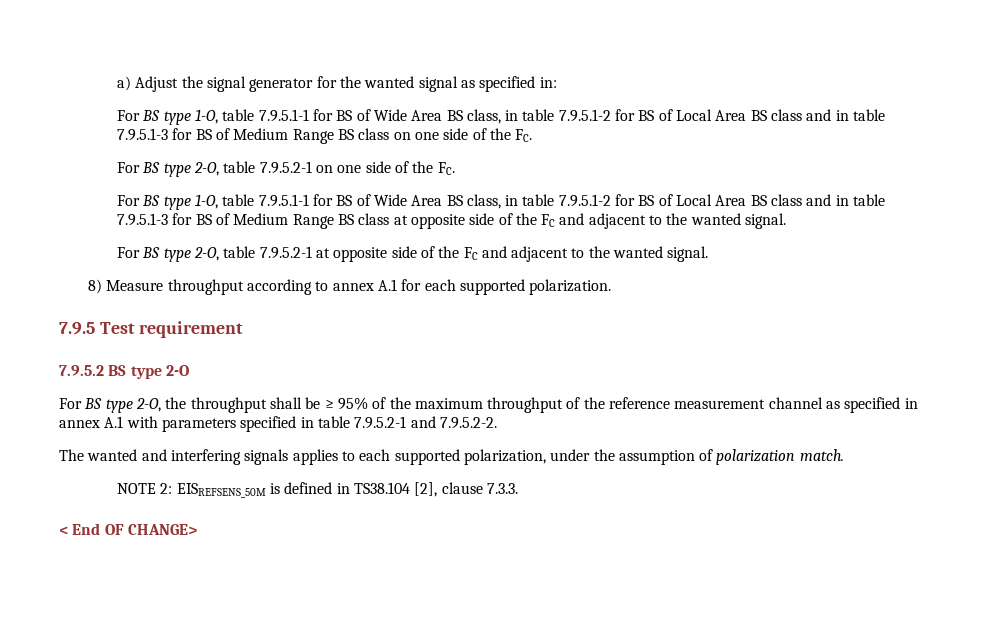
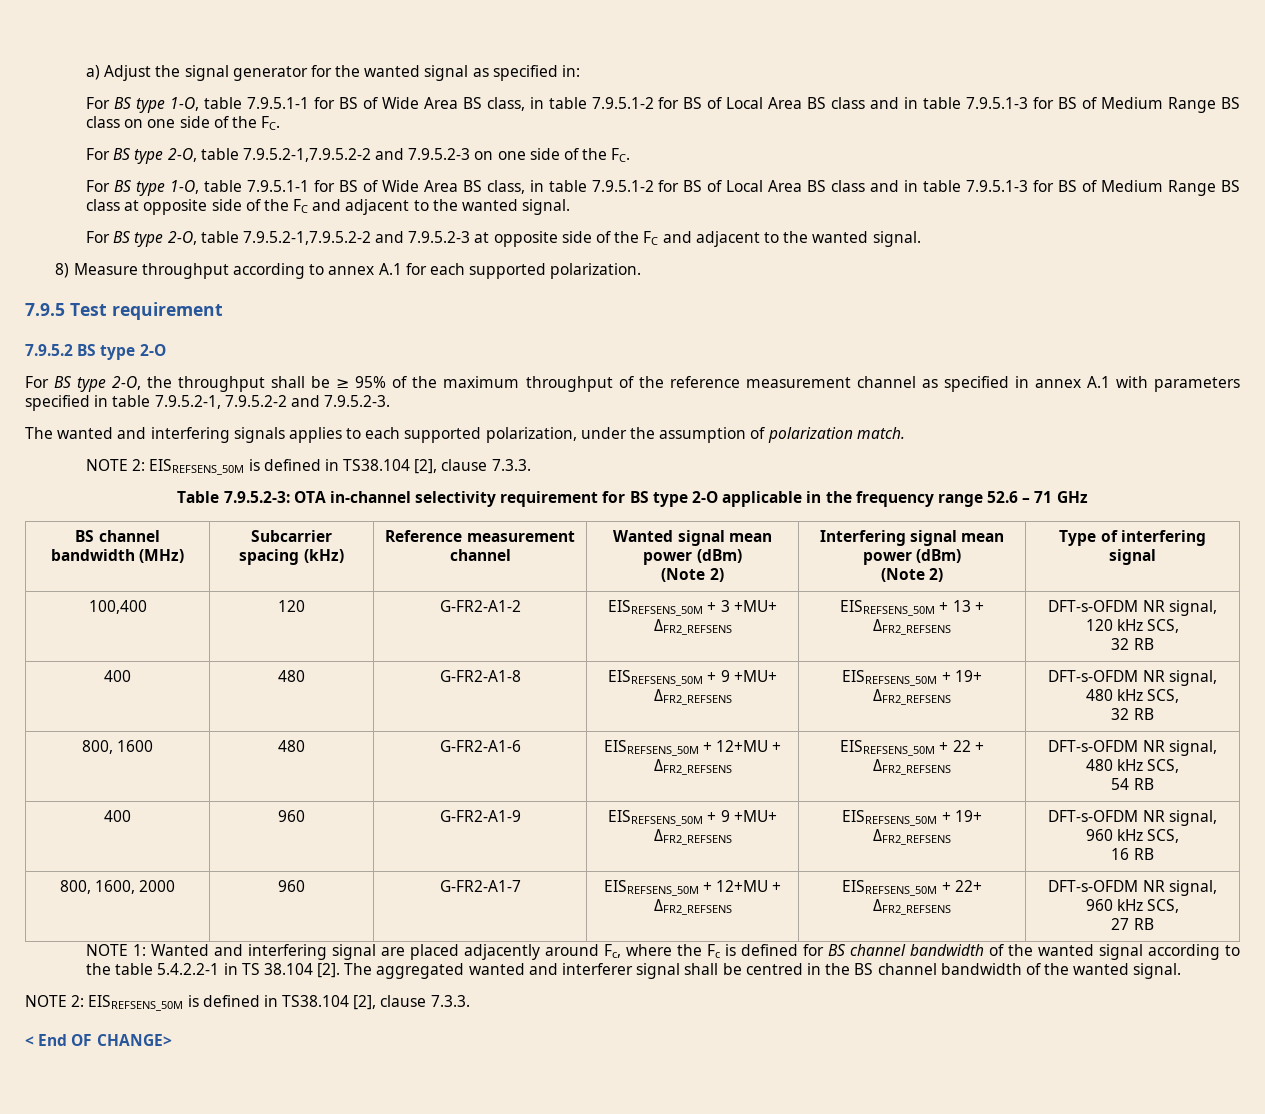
- For BS type 2-O, table 7.9.5.2-1 on one side of the FC.
+ For BS type 2-O, table 7.9.5.2-1,7.9.5.2-2 and 7.9.5.2-3 on one side of the FC.
- For BS type 2-O, table 7.9.5.2-1 at opposite side of the FC and adjacent to the wanted signal.
+ For BS type 2-O, table 7.9.5.2-1,7.9.5.2-2 and 7.9.5.2-3 at opposite side of the FC and adjacent to the wanted signal.
- For BS type 2-O, the throughput shall be ≥ 95% of the maximum throughput of the reference measurement channel as specified in annex A.1 with parameters specified in table 7.9.5.2-1 and 7.9.5.2-2.
+ For BS type 2-O, the throughput shall be ≥ 95% of the maximum throughput of the reference measurement channel as specified in annex A.1 with parameters specified in table 7.9.5.2-1, 7.9.5.2-2 and 7.9.5.2-3.
+ Table 7.9.5.2-3: OTA in-channel selectivity requirement for BS type 2-O applicable in the frequency range 52.6 – 71 GHz
+ BS channel bandwidth (MHz) | Subcarrier spacing (kHz) | Reference measurement channel | Wanted signal mean power (dBm)
+ (Note 2) | Interfering signal mean power (dBm)
+ (Note 2) | Type of interfering signal
+ 100,400 | 120 | G-FR2-A1-2 | EISREFSENS_50M + 3 +MU+ ΔFR2_REFSENS | EISREFSENS_50M + 13 + ΔFR2_REFSENS | DFT-s-OFDM NR signal, 120 kHz SCS,
+ 32 RB
+ 400 | 480 | G-FR2-A1-8 | EISREFSENS_50M + 9 +MU+ ΔFR2_REFSENS | EISREFSENS_50M + 19+ ΔFR2_REFSENS | DFT-s-OFDM NR signal, 480 kHz SCS,
+ 32 RB
+ 800, 1600 | 480 | G-FR2-A1-6 | EISREFSENS_50M + 12+MU + ΔFR2_REFSENS | EISREFSENS_50M + 22 + ΔFR2_REFSENS | DFT-s-OFDM NR signal, 480 kHz SCS,
+ 54 RB
+ 400 | 960 | G-FR2-A1-9 | EISREFSENS_50M + 9 +MU+ ΔFR2_REFSENS | EISREFSENS_50M + 19+ ΔFR2_REFSENS | DFT-s-OFDM NR signal, 960 kHz SCS,
+ 16 RB
+ 800, 1600, 2000 | 960 | G-FR2-A1-7 | EISREFSENS_50M + 12+MU + ΔFR2_REFSENS | EISREFSENS_50M + 22+ ΔFR2_REFSENS | DFT-s-OFDM NR signal, 960 kHz SCS,
+ 27 RB
+ NOTE 1: Wanted and interfering signal are placed adjacently around Fc, where the Fc is defined for BS channel bandwidth of the wanted signal according to the table 5.4.2.2-1 in TS 38.104 [2]. The aggregated wanted and interferer signal shall be centred in the BS channel bandwidth of the wanted signal.
+ NOTE 2: EISREFSENS_50M is defined in TS38.104 [2], clause 7.3.3.

